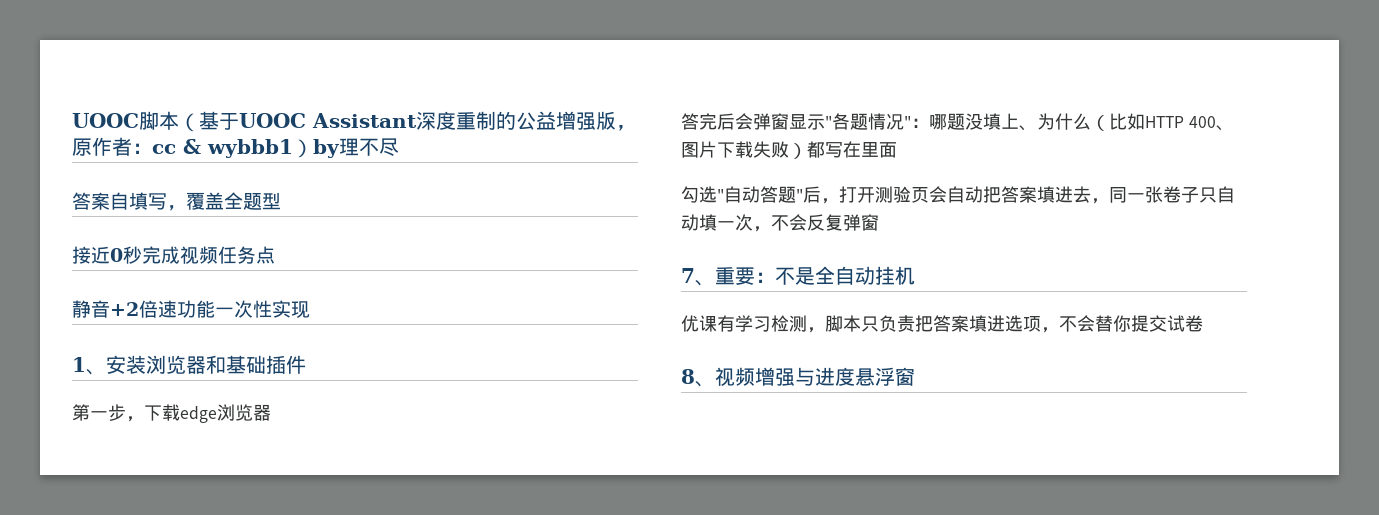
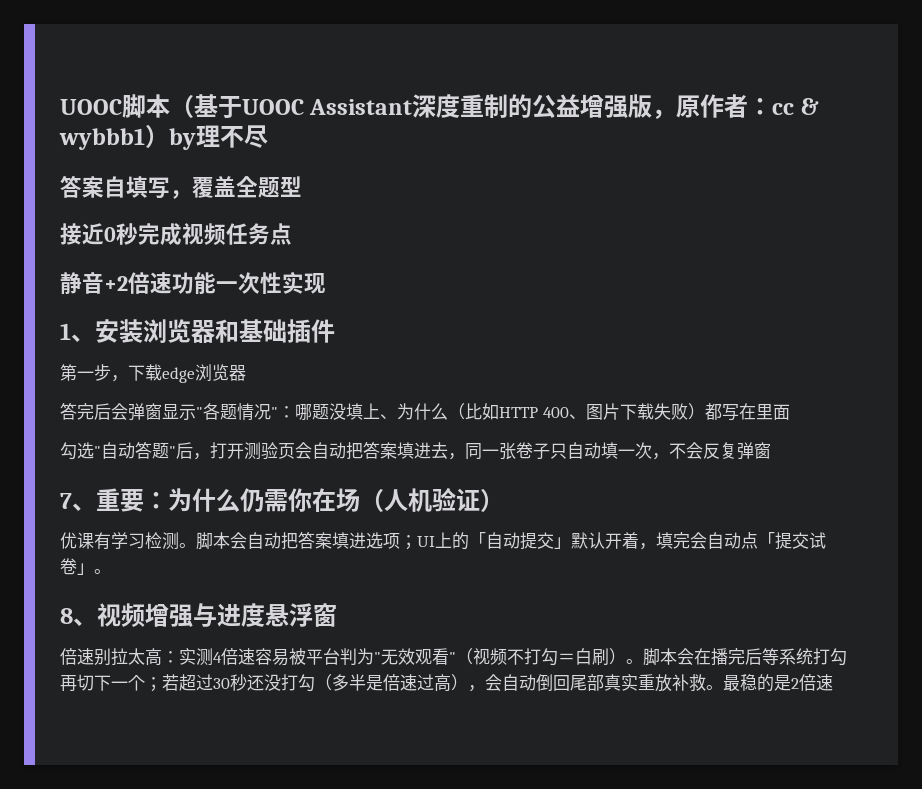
- 7、重要：不是全自动挂机
+ 7、重要：为什么仍需你在场（人机验证）
- 优课有学习检测，脚本只负责把答案填进选项，不会替你提交试卷
+ 优课有学习检测。脚本会自动把答案填进选项；UI上的「自动提交」默认开着，填完会自动点「提交试卷」。
+ 倍速别拉太高：实测4倍速容易被平台判为"无效观看"（视频不打勾＝白刷）。脚本会在播完后等系统打勾再切下一个；若超过30秒还没打勾（多半是倍速过高），会自动倒回尾部真实重放补救。最稳的是2倍速

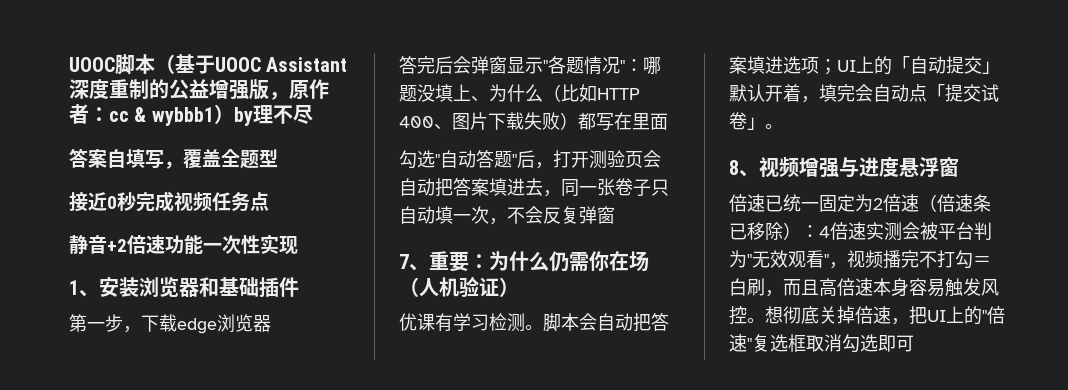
- 倍速别拉太高：实测4倍速容易被平台判为"无效观看"（视频不打勾＝白刷）。脚本会在播完后等系统打勾再切下一个；若超过30秒还没打勾（多半是倍速过高），会自动倒回尾部真实重放补救。最稳的是2倍速
+ 倍速已统一固定为2倍速（倍速条已移除）：4倍速实测会被平台判为"无效观看"，视频播完不打勾＝白刷，而且高倍速本身容易触发风控。想彻底关掉倍速，把UI上的"倍速"复选框取消勾选即可

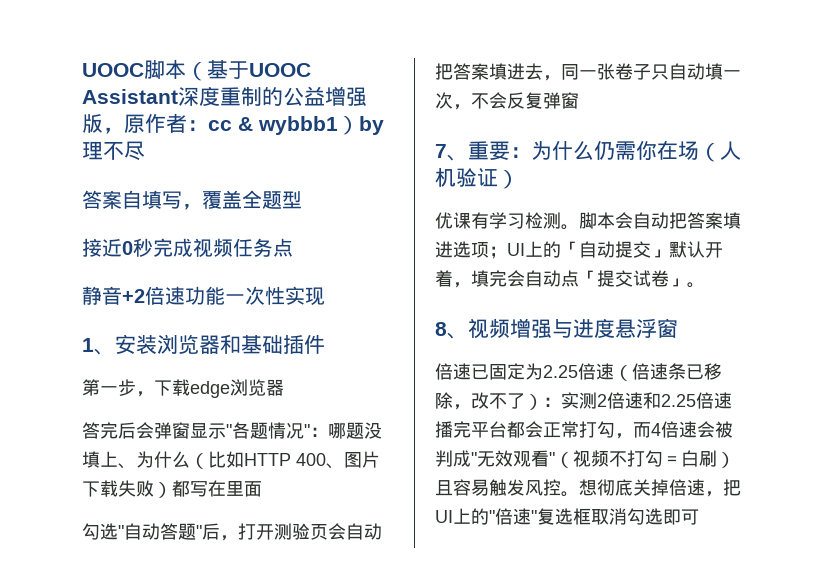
- 倍速已统一固定为2倍速（倍速条已移除）：4倍速实测会被平台判为"无效观看"，视频播完不打勾＝白刷，而且高倍速本身容易触发风控。
+ 倍速已固定为2.25倍速（倍速条已移除，改不了）：实测2倍速和2.25倍速播完平台都会正常打勾，而4倍速会被判成"无效观看"（视频不打勾＝白刷）且容易触发风控。

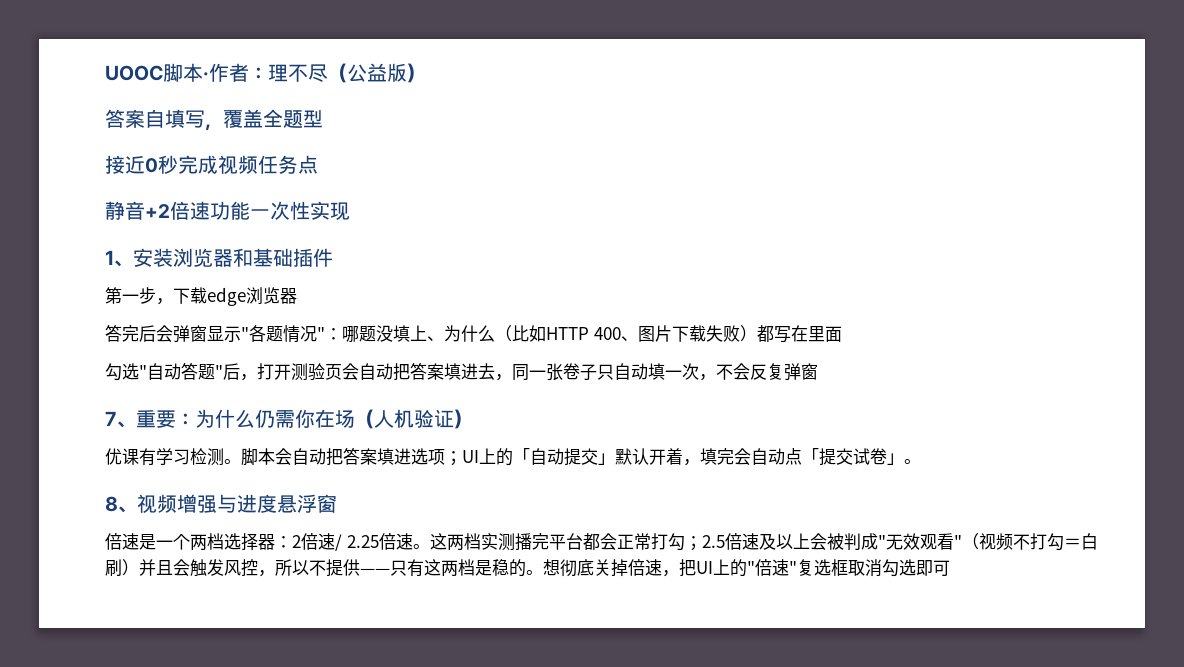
- UOOC脚本（基于UOOC Assistant深度重制的公益增强版，原作者：cc & wybbb1）by理不尽
+ UOOC脚本·作者：理不尽（公益版）
- 倍速已固定为2.25倍速（倍速条已移除，改不了）：实测2倍速和2.25倍速播完平台都会正常打勾，而4倍速会被判成"无效观看"（视频不打勾＝白刷）且容易触发风控。
+ 倍速是一个两档选择器：2倍速/ 2.25倍速。这两档实测播完平台都会正常打勾；2.5倍速及以上会被判成"无效观看"（视频不打勾＝白刷）并且会触发风控，所以不提供——只有这两档是稳的。

